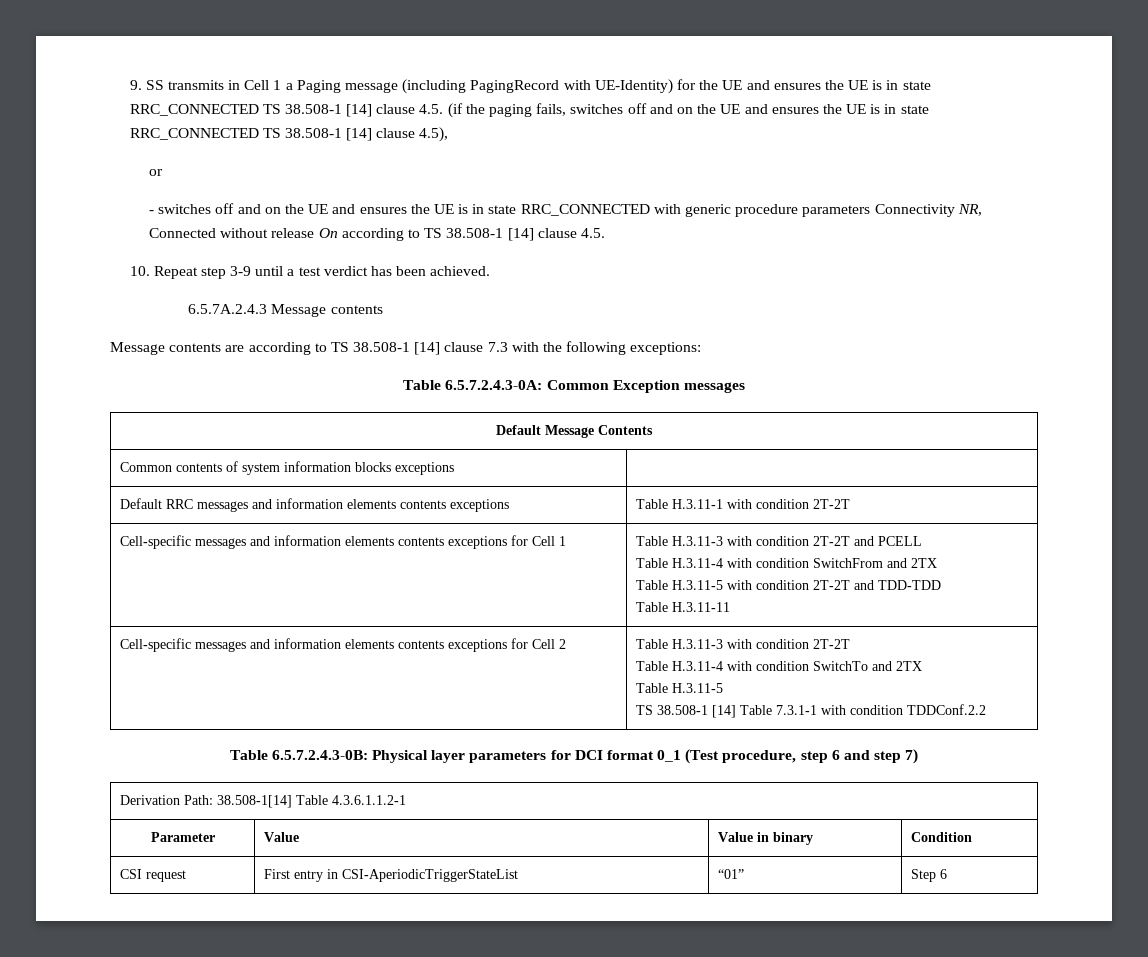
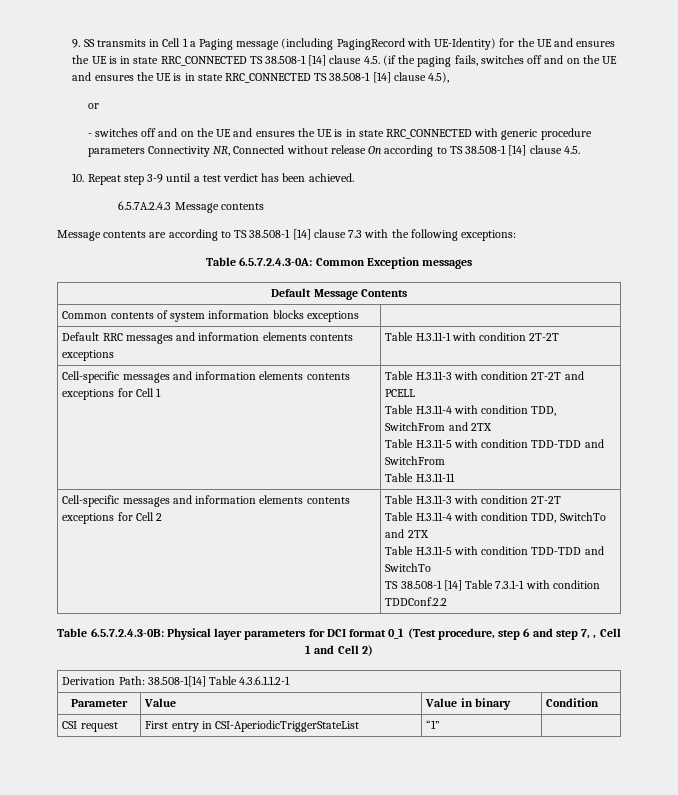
  Cell-specific messages and information elements contents exceptions for Cell 1 | Table H.3.11-3 with condition 2T-2T and PCELL
- Table H.3.11-4 with condition SwitchFrom and 2TX
- Table H.3.11-5 with condition 2T-2T and TDD-TDD
+ Table H.3.11-4 with condition TDD, SwitchFrom and 2TX
+ Table H.3.11-5 with condition TDD-TDD and SwitchFrom
  Cell-specific messages and information elements contents exceptions for Cell 2 | Table H.3.11-3 with condition 2T-2T
- Table H.3.11-4 with condition SwitchTo and 2TX
- Table H.3.11-5
+ Table H.3.11-4 with condition TDD, SwitchTo and 2TX
+ Table H.3.11-5 with condition TDD-TDD and SwitchTo
- Table 6.5.7.2.4.3-0B: Physical layer parameters for DCI format 0_1 (Test procedure, step 6 and step 7)
+ Table 6.5.7.2.4.3-0B: Physical layer parameters for DCI format 0_1 (Test procedure, step 6 and step 7, , Cell 1 and Cell 2)
- CSI request | First entry in CSI-AperiodicTriggerStateList | “01” | Step 6
+ CSI request | First entry in CSI-AperiodicTriggerStateList | “1” |

